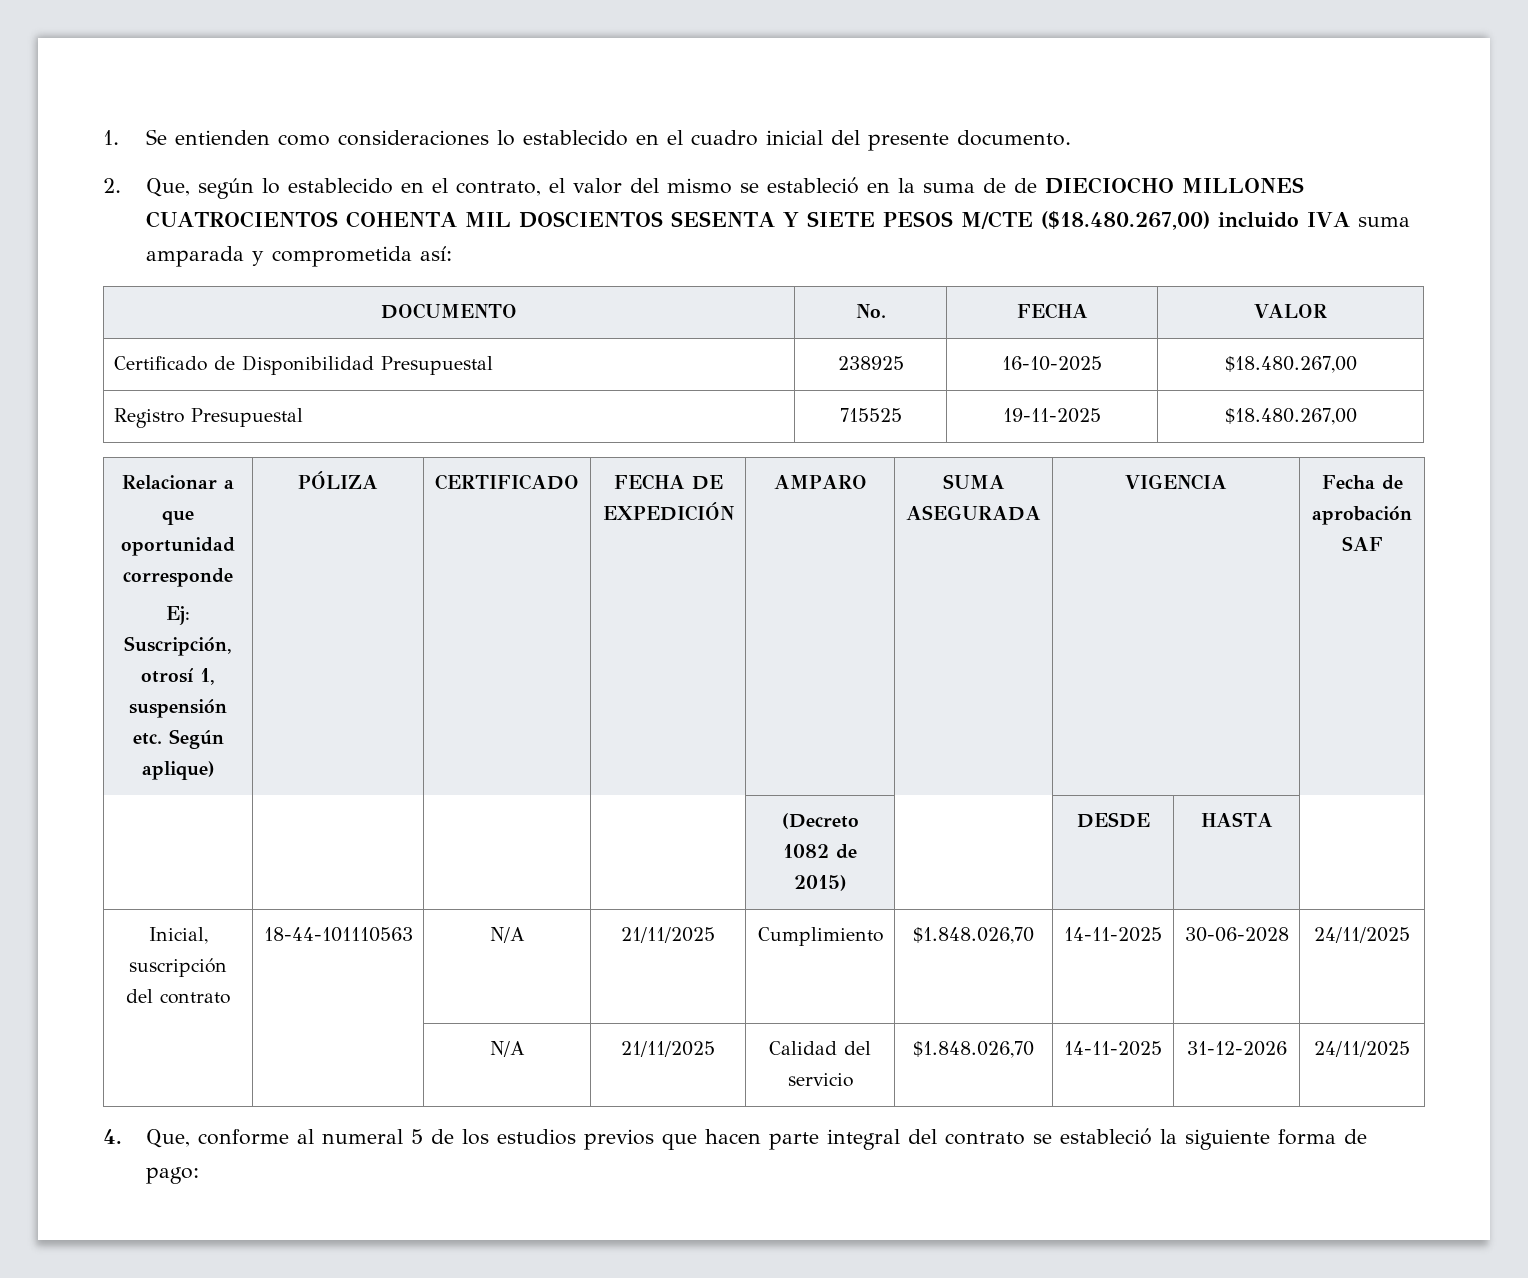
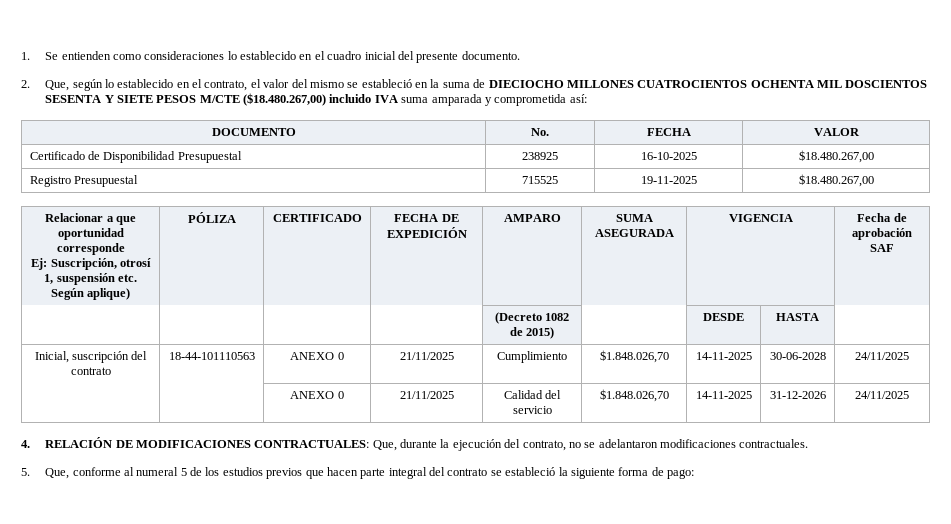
- 2. Que, según lo establecido en el contrato, el valor del mismo se estableció en la suma de de DIECIOCHO MILLONES CUATROCIENTOS COHENTA MIL DOSCIENTOS SESENTA Y SIETE PESOS M/CTE ($18.480.267,00) incluido IVA suma amparada y comprometida así:
+ 2. Que, según lo establecido en el contrato, el valor del mismo se estableció en la suma de DIECIOCHO MILLONES CUATROCIENTOS OCHENTA MIL DOSCIENTOS SESENTA Y SIETE PESOS M/CTE ($18.480.267,00) incluido IVA suma amparada y comprometida así:
- Inicial, suscripción del contrato | 18-44-101110563 | N/A | 21/11/2025 | Cumplimiento | $1.848.026,70 | 14-11-2025 | 30-06-2028 | 24/11/2025
+ Inicial, suscripción del contrato | 18-44-101110563 | ANEXO 0 | 21/11/2025 | Cumplimiento | $1.848.026,70 | 14-11-2025 | 30-06-2028 | 24/11/2025
- | | N/A | 21/11/2025 | Calidad del servicio | $1.848.026,70 | 14-11-2025 | 31-12-2026 | 24/11/2025
+ | | ANEXO 0 | 21/11/2025 | Calidad del servicio | $1.848.026,70 | 14-11-2025 | 31-12-2026 | 24/11/2025
- 4. Que, conforme al numeral 5 de los estudios previos que hacen parte integral del contrato se estableció la siguiente forma de pago:
+ 4. RELACIÓN DE MODIFICACIONES CONTRACTUALES: Que, durante la ejecución del contrato, no se adelantaron modificaciones contractuales.
+ 5. Que, conforme al numeral 5 de los estudios previos que hacen parte integral del contrato se estableció la siguiente forma de pago:

